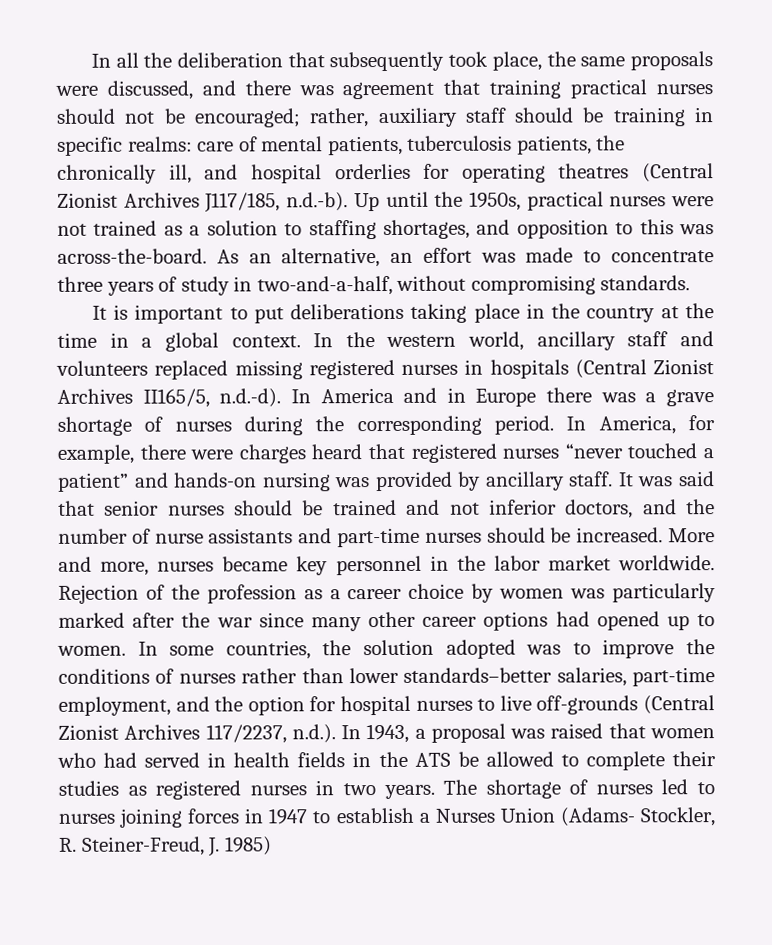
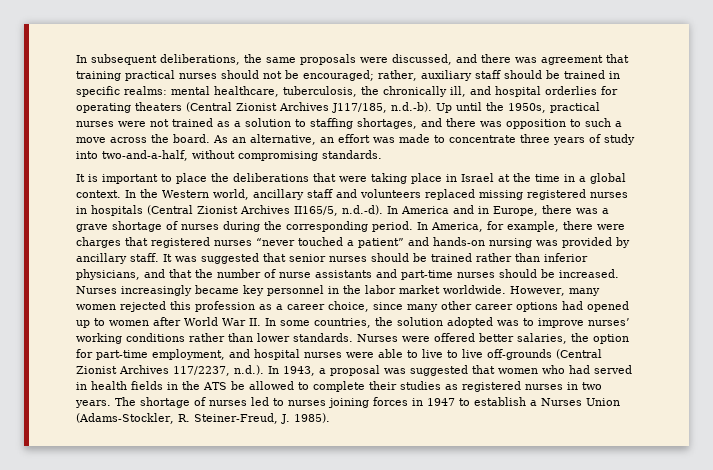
- In all the deliberation that subsequently took place, the same proposals were discussed, and there was agreement that training practical nurses should not be encouraged; rather, auxiliary staff should be training in specific realms: care of mental patients, tuberculosis patients, the chronically ill, and hospital orderlies for operating theatres (Central Zionist Archives J117/185, n.d.-b). Up until the 1950s, practical nurses were not trained as a solution to staffing shortages, and opposition to this was across-the-board.
+ In subsequent deliberations, the same proposals were discussed, and there was agreement that training practical nurses should not be encouraged; rather, auxiliary staff should be trained in specific realms: mental healthcare, tuberculosis, the chronically ill, and hospital orderlies for operating theaters (Central Zionist Archives J117/185, n.d.-b). Up until the 1950s, practical nurses were not trained as a solution to staffing shortages, and there was opposition to such a move across the board.
- As an alternative, an effort was made to concentrate three years of study in two-and-a-half, without compromising standards.
+ As an alternative, an effort was made to concentrate three years of study into two-and-a-half, without compromising standards.
- It is important to put deliberations taking place in the country at the time in a global context.
+ It is important to place the deliberations that were taking place in Israel at the time in a global context.
- In the western world, ancillary staff and volunteers replaced missing registered nurses in hospitals (Central Zionist Archives II165/5, n.d.-d). In America and in Europe there was a grave shortage of nurses during the corresponding period.
+ In the Western world, ancillary staff and volunteers replaced missing registered nurses in hospitals (Central Zionist Archives II165/5, n.d.-d). In America and in Europe, there was a grave shortage of nurses during the corresponding period.
- In America, for example, there were charges heard that registered nurses “never touched a patient” and hands-on nursing was provided by ancillary staff.
+ In America, for example, there were charges that registered nurses “never touched a patient” and hands-on nursing was provided by ancillary staff.
- It was said that senior nurses should be trained and not inferior doctors, and the number of nurse assistants and part-time nurses should be increased.
+ It was suggested that senior nurses should be trained rather than inferior physicians, and that the number of nurse assistants and part-time nurses should be increased.
- More and more, nurses became key personnel in the labor market worldwide.
+ Nurses increasingly became key personnel in the labor market worldwide.
- Rejection of the profession as a career choice by women was particularly marked after the war since many other career options had opened up to women. In some countries, the solution adopted was to improve the conditions of nurses rather than lower standards–better salaries, part-time employment, and the option for hospital nurses to live off-grounds (Central Zionist Archives 117/2237, n.d.). In 1943, a proposal was raised that women who had served in health fields in the ATS be allowed to complete their studies as registered nurses in two years.
+ However, many women rejected this profession as a career choice, since many other career options had opened up to women after World War II. In some countries, the solution adopted was to improve nurses’ working conditions rather than lower standards. Nurses were offered better salaries, the option for part-time employment, and hospital nurses were able to live to live off-grounds (Central Zionist Archives 117/2237, n.d.). In 1943, a proposal was suggested that women who had served in health fields in the ATS be allowed to complete their studies as registered nurses in two years.
- The shortage of nurses led to nurses joining forces in 1947 to establish a Nurses Union (Adams- Stockler, R. Steiner-Freud, J. 1985)
+ The shortage of nurses led to nurses joining forces in 1947 to establish a Nurses Union (Adams-Stockler, R. Steiner-Freud, J. 1985).

